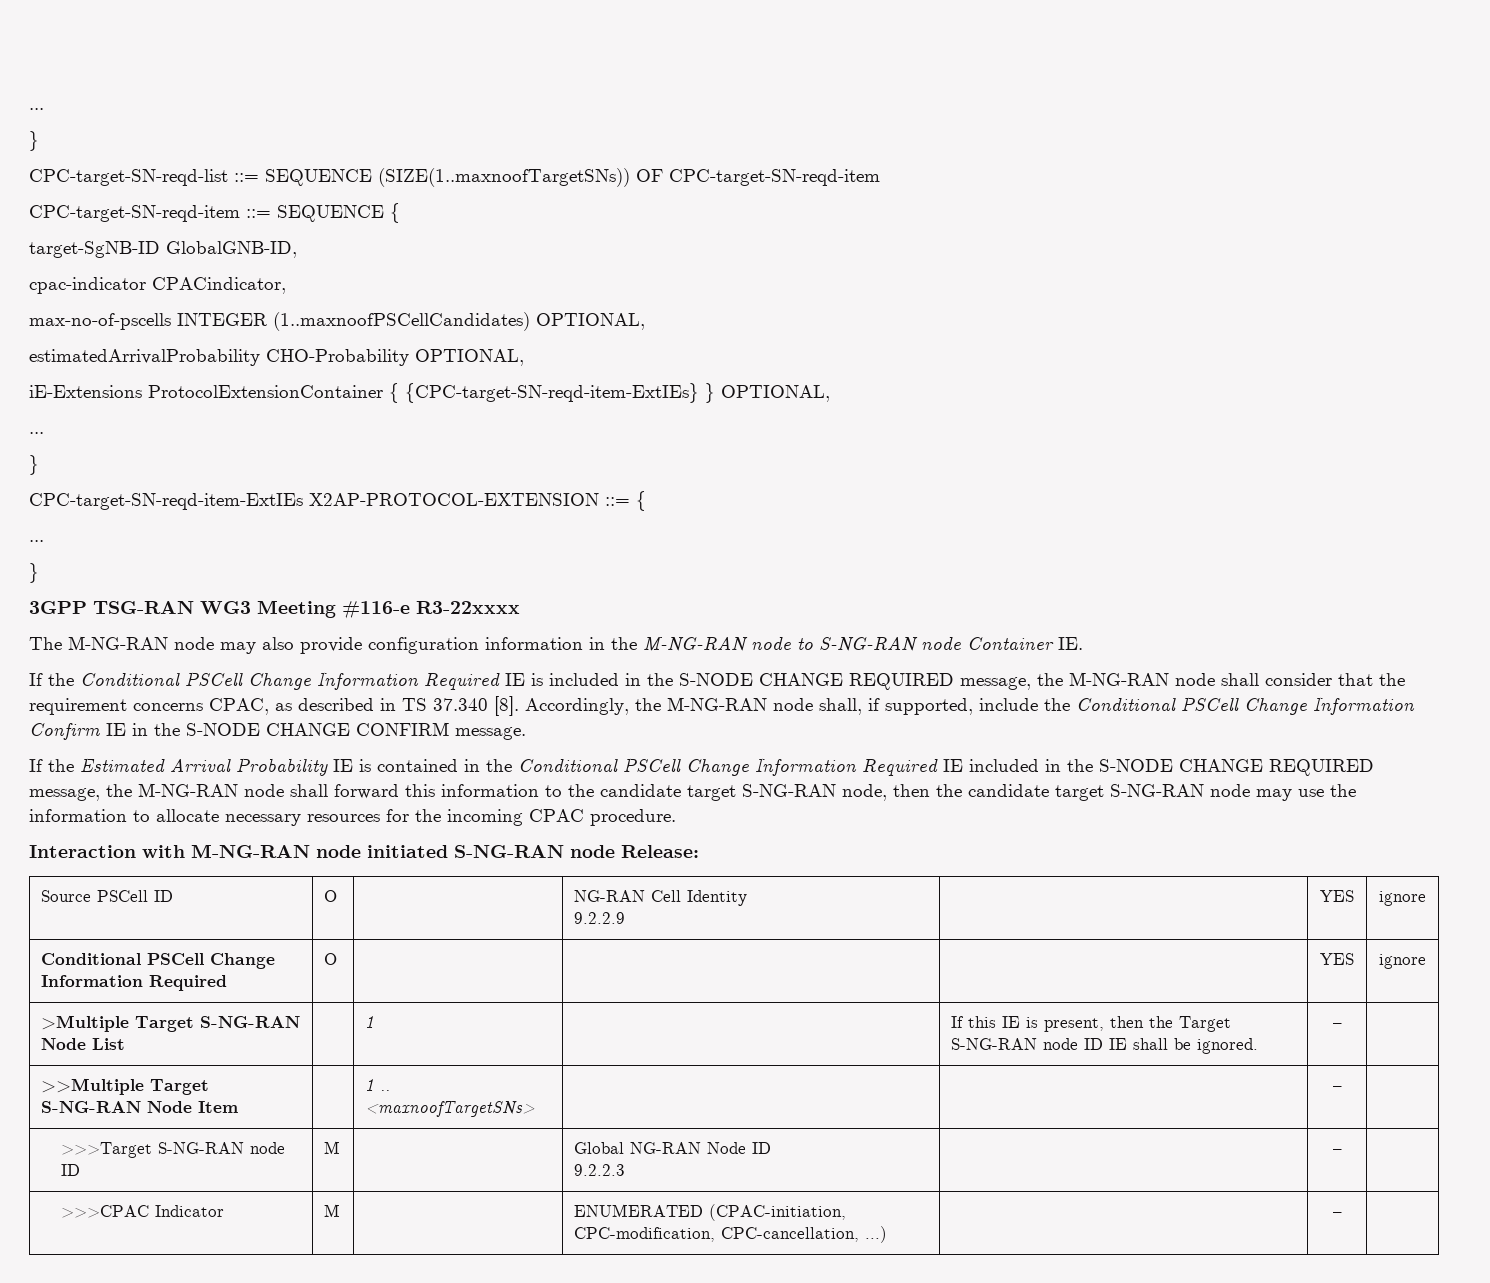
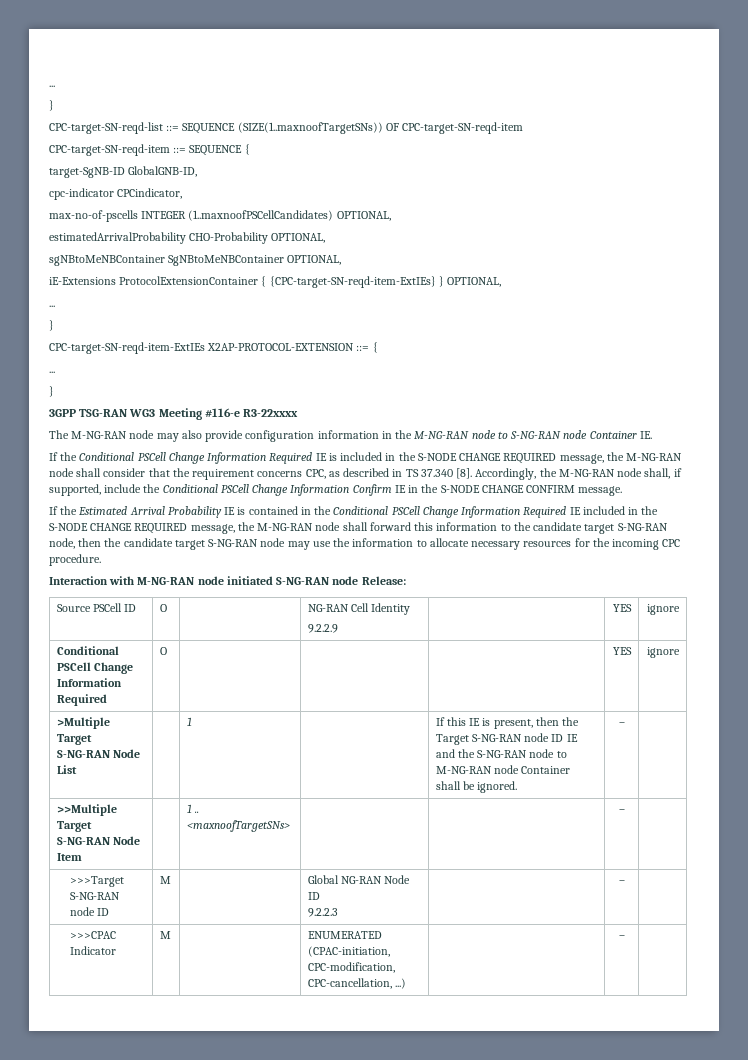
- cpac-indicator CPACindicator,
+ cpc-indicator CPCindicator,
+ sgNBtoMeNBContainer SgNBtoMeNBContainer OPTIONAL,
- If the Conditional PSCell Change Information Required IE is included in the S-NODE CHANGE REQUIRED message, the M-NG-RAN node shall consider that the requirement concerns CPAC, as described in TS 37.340 [8].
+ If the Conditional PSCell Change Information Required IE is included in the S-NODE CHANGE REQUIRED message, the M-NG-RAN node shall consider that the requirement concerns CPC, as described in TS 37.340 [8].
- If the Estimated Arrival Probability IE is contained in the Conditional PSCell Change Information Required IE included in the S-NODE CHANGE REQUIRED message, the M-NG-RAN node shall forward this information to the candidate target S-NG-RAN node, then the candidate target S-NG-RAN node may use the information to allocate necessary resources for the incoming CPAC procedure.
+ If the Estimated Arrival Probability IE is contained in the Conditional PSCell Change Information Required IE included in the S-NODE CHANGE REQUIRED message, the M-NG-RAN node shall forward this information to the candidate target S-NG-RAN node, then the candidate target S-NG-RAN node may use the information to allocate necessary resources for the incoming CPC procedure.
- >Multiple Target S-NG-RAN Node List | | 1 | | If this IE is present, then the Target S-NG-RAN node ID IE shall be ignored. | – |
+ >Multiple Target S-NG-RAN Node List | | 1 | | If this IE is present, then the Target S-NG-RAN node ID IE and the S-NG-RAN node to M-NG-RAN node Container shall be ignored. | – |

